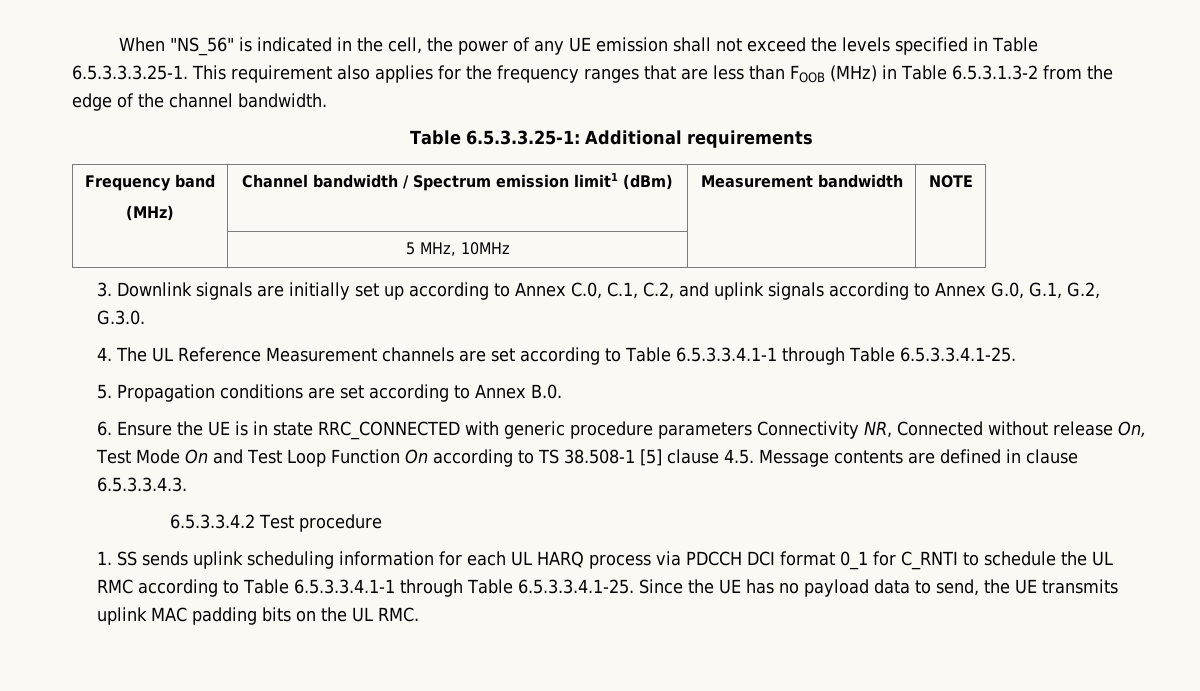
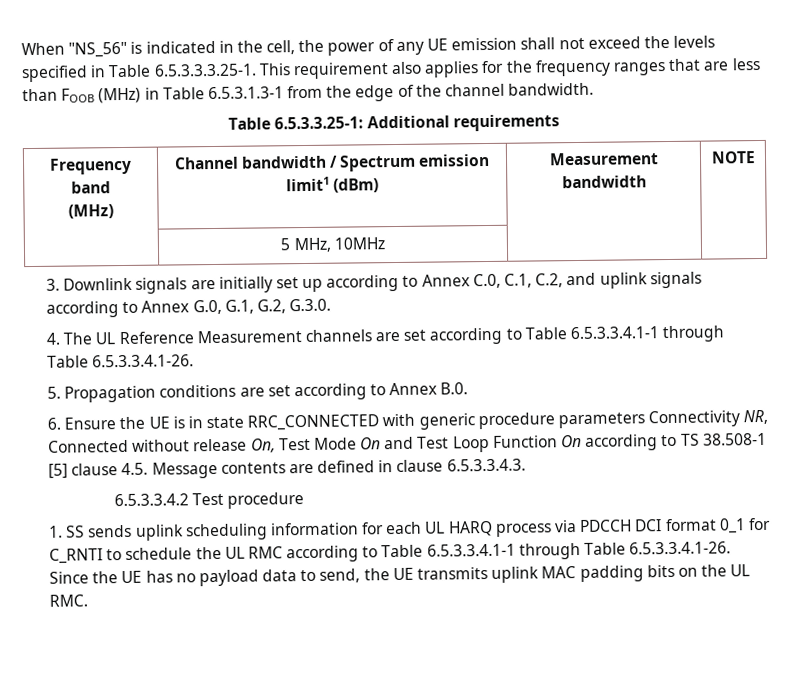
- When "NS_56" is indicated in the cell, the power of any UE emission shall not exceed the levels specified in Table 6.5.3.3.3.25-1. This requirement also applies for the frequency ranges that are less than FOOB (MHz) in Table 6.5.3.1.3-2 from the edge of the channel bandwidth.
+ When "NS_56" is indicated in the cell, the power of any UE emission shall not exceed the levels specified in Table 6.5.3.3.3.25-1. This requirement also applies for the frequency ranges that are less than FOOB (MHz) in Table 6.5.3.1.3-1 from the edge of the channel bandwidth.
- 4. The UL Reference Measurement channels are set according to Table 6.5.3.3.4.1-1 through Table 6.5.3.3.4.1-25.
+ 4. The UL Reference Measurement channels are set according to Table 6.5.3.3.4.1-1 through Table 6.5.3.3.4.1-26.
- 1. SS sends uplink scheduling information for each UL HARQ process via PDCCH DCI format 0_1 for C_RNTI to schedule the UL RMC according to Table 6.5.3.3.4.1-1 through Table 6.5.3.3.4.1-25. Since the UE has no payload data to send, the UE transmits uplink MAC padding bits on the UL RMC.
+ 1. SS sends uplink scheduling information for each UL HARQ process via PDCCH DCI format 0_1 for C_RNTI to schedule the UL RMC according to Table 6.5.3.3.4.1-1 through Table 6.5.3.3.4.1-26. Since the UE has no payload data to send, the UE transmits uplink MAC padding bits on the UL RMC.

